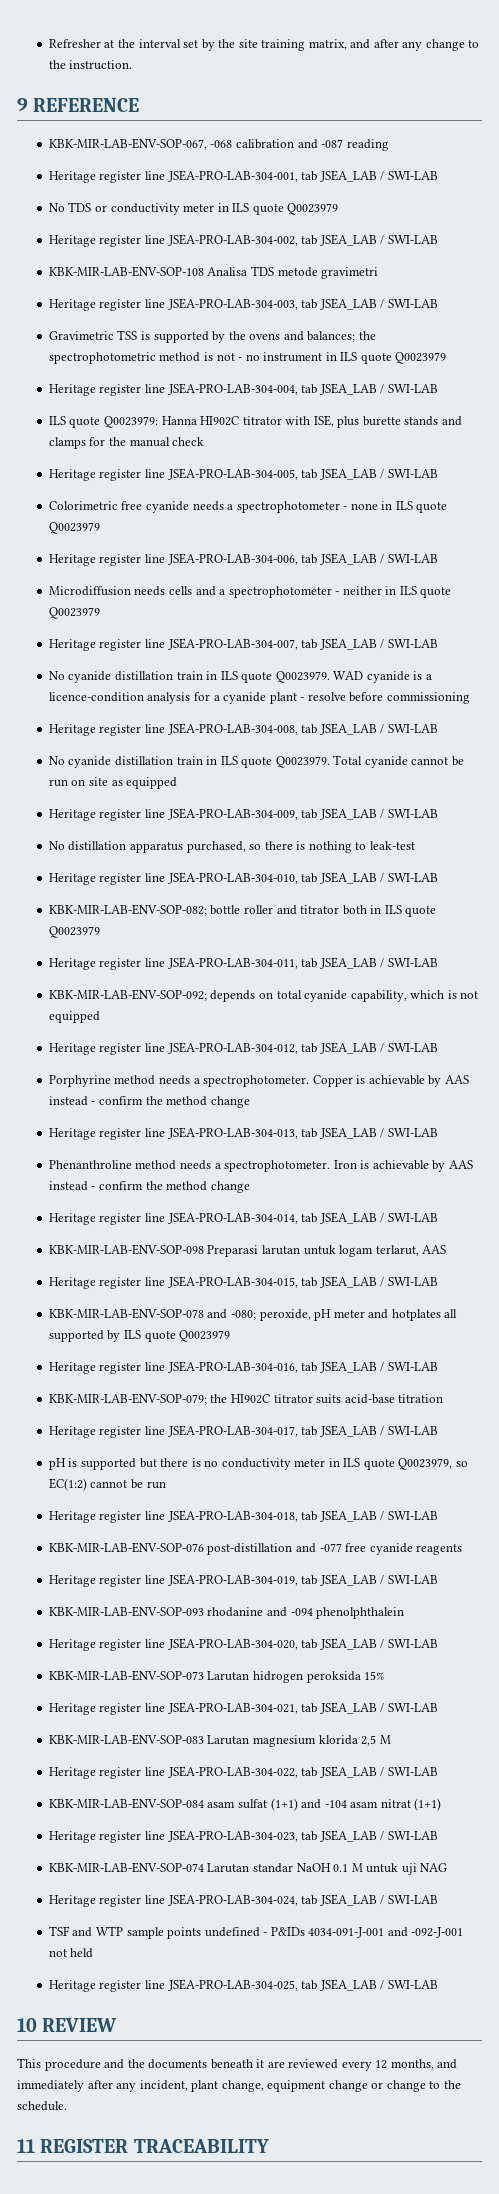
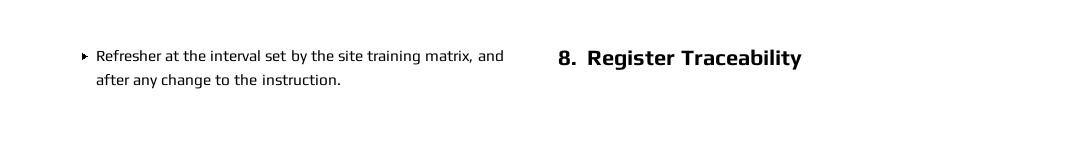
- 9 REFERENCE
- KBK-MIR-LAB-ENV-SOP-067, -068 calibration and -087 reading
- Heritage register line JSEA-PRO-LAB-304-001, tab JSEA_LAB / SWI-LAB
- No TDS or conductivity meter in ILS quote Q0023979
- Heritage register line JSEA-PRO-LAB-304-002, tab JSEA_LAB / SWI-LAB
- KBK-MIR-LAB-ENV-SOP-108 Analisa TDS metode gravimetri
- Heritage register line JSEA-PRO-LAB-304-003, tab JSEA_LAB / SWI-LAB
- Gravimetric TSS is supported by the ovens and balances; the spectrophotometric method is not - no instrument in ILS quote Q0023979
- Heritage register line JSEA-PRO-LAB-304-004, tab JSEA_LAB / SWI-LAB
- ILS quote Q0023979: Hanna HI902C titrator with ISE, plus burette stands and clamps for the manual check
- Heritage register line JSEA-PRO-LAB-304-005, tab JSEA_LAB / SWI-LAB
- Colorimetric free cyanide needs a spectrophotometer - none in ILS quote Q0023979
- Heritage register line JSEA-PRO-LAB-304-006, tab JSEA_LAB / SWI-LAB
- Microdiffusion needs cells and a spectrophotometer - neither in ILS quote Q0023979
- Heritage register line JSEA-PRO-LAB-304-007, tab JSEA_LAB / SWI-LAB
- No cyanide distillation train in ILS quote Q0023979. WAD cyanide is a licence-condition analysis for a cyanide plant - resolve before commissioning
- Heritage register line JSEA-PRO-LAB-304-008, tab JSEA_LAB / SWI-LAB
- No cyanide distillation train in ILS quote Q0023979. Total cyanide cannot be run on site as equipped
- Heritage register line JSEA-PRO-LAB-304-009, tab JSEA_LAB / SWI-LAB
- No distillation apparatus purchased, so there is nothing to leak-test
- Heritage register line JSEA-PRO-LAB-304-010, tab JSEA_LAB / SWI-LAB
- KBK-MIR-LAB-ENV-SOP-082; bottle roller and titrator both in ILS quote Q0023979
- Heritage register line JSEA-PRO-LAB-304-011, tab JSEA_LAB / SWI-LAB
- KBK-MIR-LAB-ENV-SOP-092; depends on total cyanide capability, which is not equipped
- Heritage register line JSEA-PRO-LAB-304-012, tab JSEA_LAB / SWI-LAB
- Porphyrine method needs a spectrophotometer. Copper is achievable by AAS instead - confirm the method change
- Heritage register line JSEA-PRO-LAB-304-013, tab JSEA_LAB / SWI-LAB
- Phenanthroline method needs a spectrophotometer. Iron is achievable by AAS instead - confirm the method change
- Heritage register line JSEA-PRO-LAB-304-014, tab JSEA_LAB / SWI-LAB
- KBK-MIR-LAB-ENV-SOP-098 Preparasi larutan untuk logam terlarut, AAS
- Heritage register line JSEA-PRO-LAB-304-015, tab JSEA_LAB / SWI-LAB
- KBK-MIR-LAB-ENV-SOP-078 and -080; peroxide, pH meter and hotplates all supported by ILS quote Q0023979
- Heritage register line JSEA-PRO-LAB-304-016, tab JSEA_LAB / SWI-LAB
- KBK-MIR-LAB-ENV-SOP-079; the HI902C titrator suits acid-base titration
- Heritage register line JSEA-PRO-LAB-304-017, tab JSEA_LAB / SWI-LAB
- pH is supported but there is no conductivity meter in ILS quote Q0023979, so EC(1:2) cannot be run
- Heritage register line JSEA-PRO-LAB-304-018, tab JSEA_LAB / SWI-LAB
- KBK-MIR-LAB-ENV-SOP-076 post-distillation and -077 free cyanide reagents
- Heritage register line JSEA-PRO-LAB-304-019, tab JSEA_LAB / SWI-LAB
- KBK-MIR-LAB-ENV-SOP-093 rhodanine and -094 phenolphthalein
- Heritage register line JSEA-PRO-LAB-304-020, tab JSEA_LAB / SWI-LAB
- KBK-MIR-LAB-ENV-SOP-073 Larutan hidrogen peroksida 15%
- Heritage register line JSEA-PRO-LAB-304-021, tab JSEA_LAB / SWI-LAB
- KBK-MIR-LAB-ENV-SOP-083 Larutan magnesium klorida 2,5 M
- Heritage register line JSEA-PRO-LAB-304-022, tab JSEA_LAB / SWI-LAB
- KBK-MIR-LAB-ENV-SOP-084 asam sulfat (1+1) and -104 asam nitrat (1+1)
- Heritage register line JSEA-PRO-LAB-304-023, tab JSEA_LAB / SWI-LAB
- KBK-MIR-LAB-ENV-SOP-074 Larutan standar NaOH 0.1 M untuk uji NAG
- Heritage register line JSEA-PRO-LAB-304-024, tab JSEA_LAB / SWI-LAB
- TSF and WTP sample points undefined - P&IDs 4034-091-J-001 and -092-J-001 not held
- Heritage register line JSEA-PRO-LAB-304-025, tab JSEA_LAB / SWI-LAB
- 10 REVIEW
- This procedure and the documents beneath it are reviewed every 12 months, and immediately after any incident, plant change, equipment change or change to the schedule.
- 11 REGISTER TRACEABILITY
+ 8. Register Traceability

